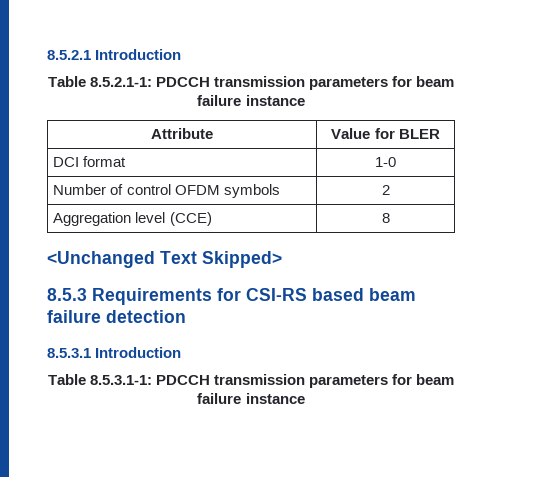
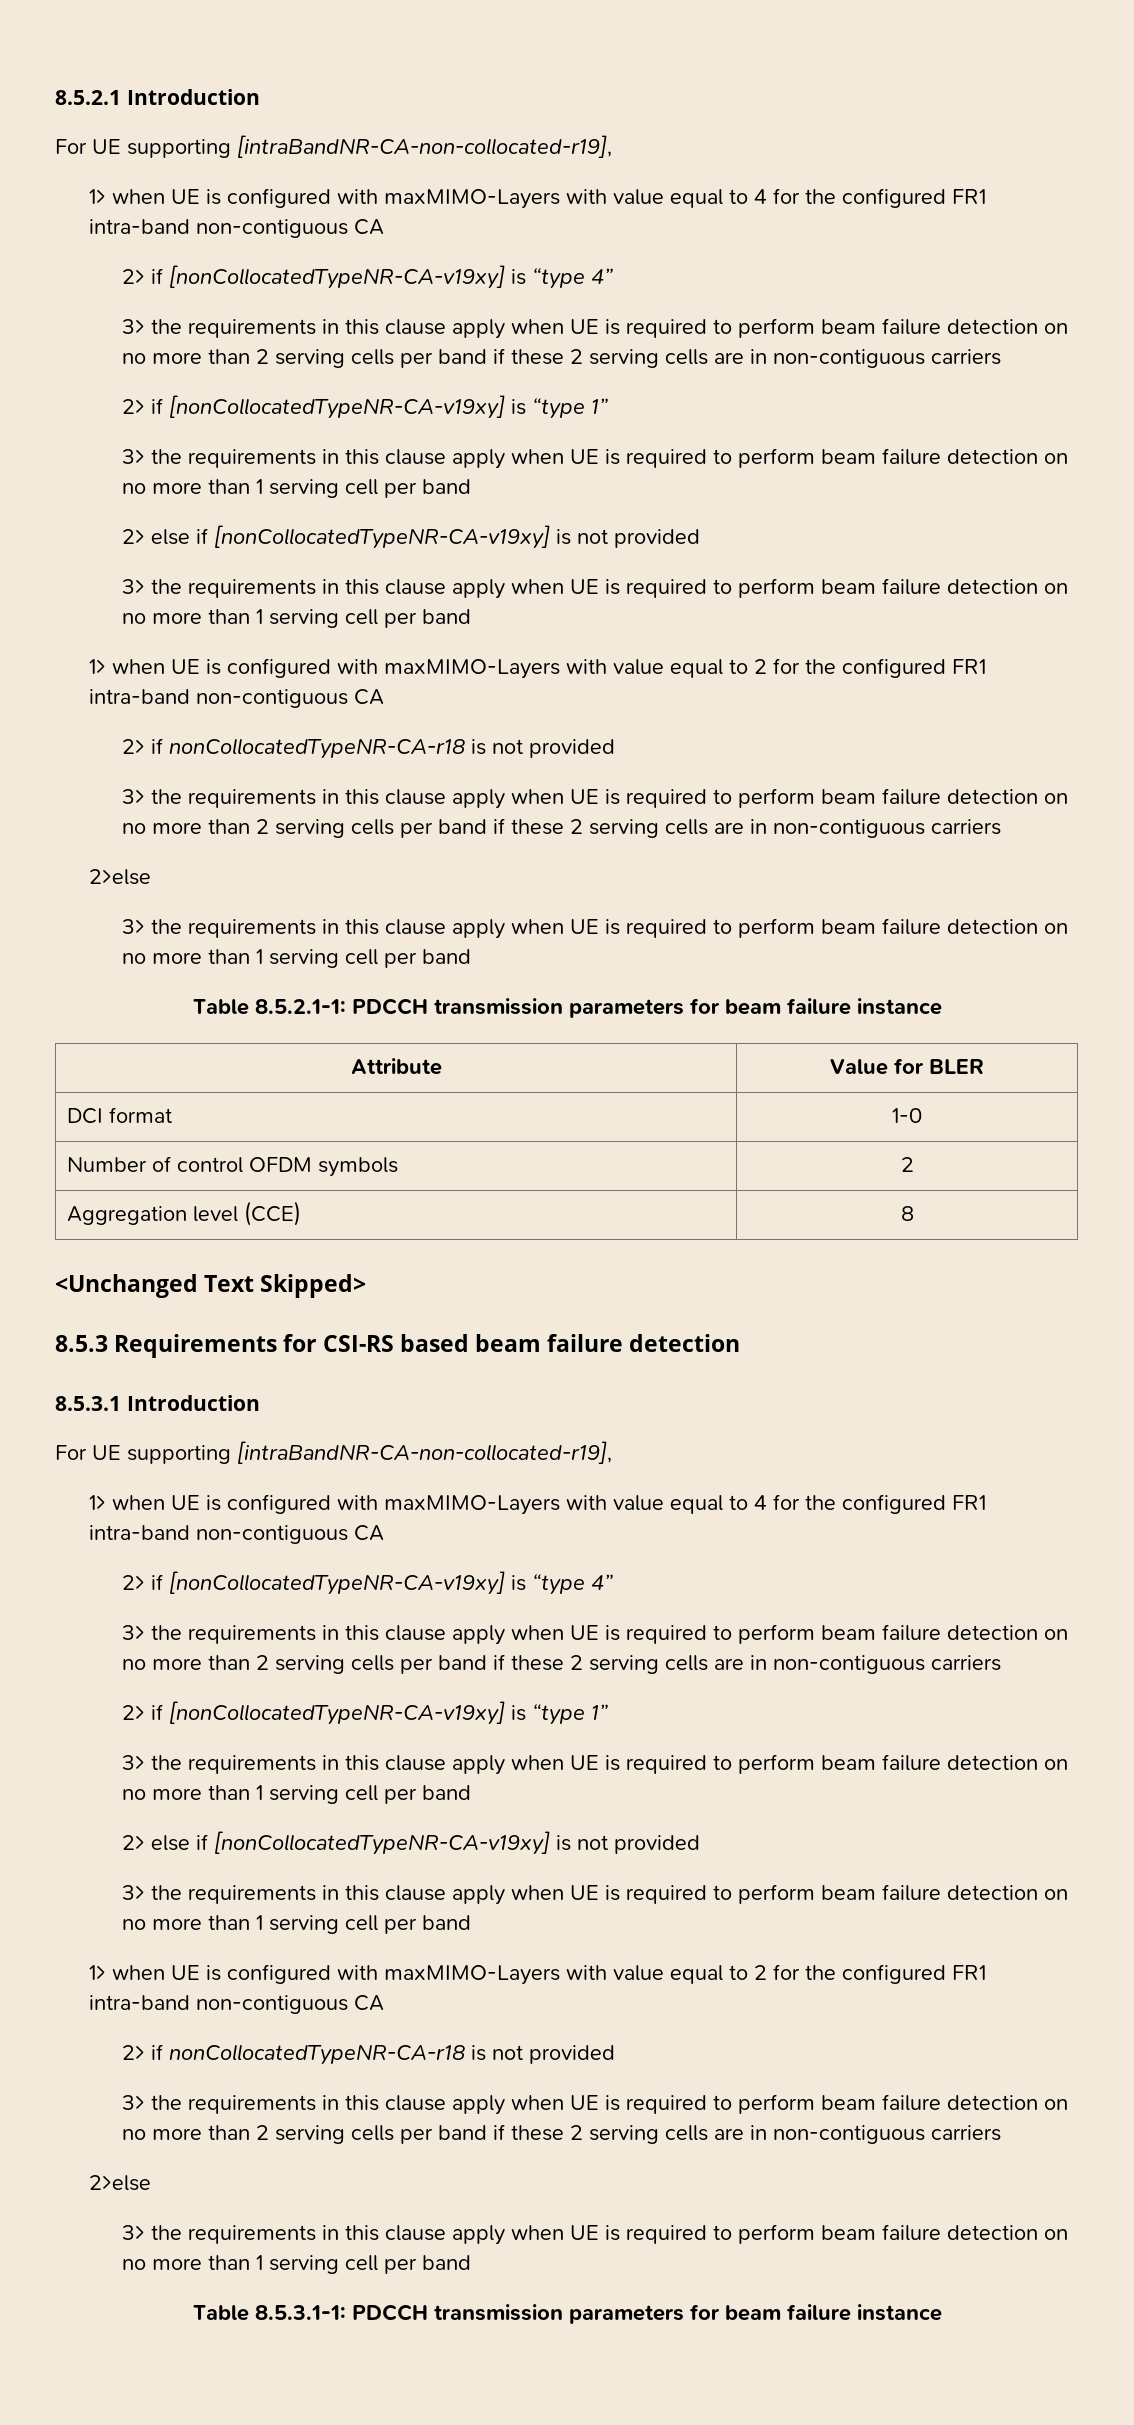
  8.5.2.1 Introduction
+ For UE supporting [intraBandNR-CA-non-collocated-r19],
+ 1> when UE is configured with maxMIMO-Layers with value equal to 4 for the configured FR1 intra-band non-contiguous CA
+ 2> if [nonCollocatedTypeNR-CA-v19xy] is “type 4”
+ 3> the requirements in this clause apply when UE is required to perform beam failure detection on no more than 2 serving cells per band if these 2 serving cells are in non-contiguous carriers
+ 2> if [nonCollocatedTypeNR-CA-v19xy] is “type 1”
+ 3> the requirements in this clause apply when UE is required to perform beam failure detection on no more than 1 serving cell per band
+ 2> else if [nonCollocatedTypeNR-CA-v19xy] is not provided
+ 3> the requirements in this clause apply when UE is required to perform beam failure detection on no more than 1 serving cell per band
+ 1> when UE is configured with maxMIMO-Layers with value equal to 2 for the configured FR1 intra-band non-contiguous CA
+ 2> if nonCollocatedTypeNR-CA-r18 is not provided
+ 3> the requirements in this clause apply when UE is required to perform beam failure detection on no more than 2 serving cells per band if these 2 serving cells are in non-contiguous carriers
+ 2>else
+ 3> the requirements in this clause apply when UE is required to perform beam failure detection on no more than 1 serving cell per band
  8.5.3.1 Introduction
+ For UE supporting [intraBandNR-CA-non-collocated-r19],
+ 1> when UE is configured with maxMIMO-Layers with value equal to 4 for the configured FR1 intra-band non-contiguous CA
+ 2> if [nonCollocatedTypeNR-CA-v19xy] is “type 4”
+ 3> the requirements in this clause apply when UE is required to perform beam failure detection on no more than 2 serving cells per band if these 2 serving cells are in non-contiguous carriers
+ 2> if [nonCollocatedTypeNR-CA-v19xy] is “type 1”
+ 3> the requirements in this clause apply when UE is required to perform beam failure detection on no more than 1 serving cell per band
+ 2> else if [nonCollocatedTypeNR-CA-v19xy] is not provided
+ 3> the requirements in this clause apply when UE is required to perform beam failure detection on no more than 1 serving cell per band
+ 1> when UE is configured with maxMIMO-Layers with value equal to 2 for the configured FR1 intra-band non-contiguous CA
+ 2> if nonCollocatedTypeNR-CA-r18 is not provided
+ 3> the requirements in this clause apply when UE is required to perform beam failure detection on no more than 2 serving cells per band if these 2 serving cells are in non-contiguous carriers
+ 2>else
+ 3> the requirements in this clause apply when UE is required to perform beam failure detection on no more than 1 serving cell per band

